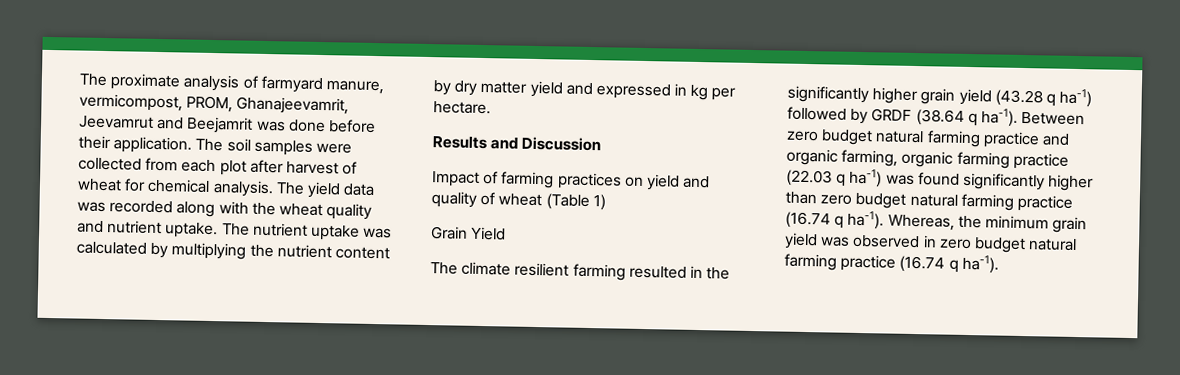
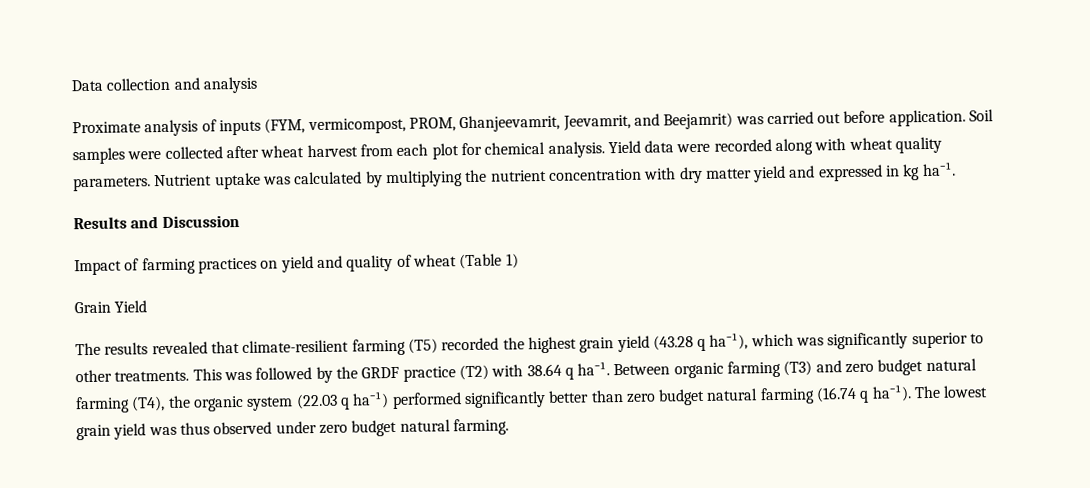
- The proximate analysis of farmyard manure, vermicompost, PROM, Ghanajeevamrit, Jeevamrut and Beejamrit was done before their application. The soil samples were collected from each plot after harvest of wheat for chemical analysis. The yield data was recorded along with the wheat quality and nutrient uptake. The nutrient uptake was calculated by multiplying the nutrient content by dry matter yield and expressed in kg per hectare.
+ Data collection and analysis
+ Proximate analysis of inputs (FYM, vermicompost, PROM, Ghanjeevamrit, Jeevamrit, and Beejamrit) was carried out before application. Soil samples were collected after wheat harvest from each plot for chemical analysis. Yield data were recorded along with wheat quality parameters. Nutrient uptake was calculated by multiplying the nutrient concentration with dry matter yield and expressed in kg ha⁻¹.
- The climate resilient farming resulted in the significantly higher grain yield (43.28 q ha-1) followed by GRDF (38.64 q ha-1). Between zero budget natural farming practice and organic farming, organic farming practice (22.03 q ha-1) was found significantly higher than zero budget natural farming practice (16.74 q ha-1). Whereas, the minimum grain yield was observed in zero budget natural farming practice (16.74 q ha-1).
+ The results revealed that climate-resilient farming (T5) recorded the highest grain yield (43.28 q ha⁻¹), which was significantly superior to other treatments. This was followed by the GRDF practice (T2) with 38.64 q ha⁻¹. Between organic farming (T3) and zero budget natural farming (T4), the organic system (22.03 q ha⁻¹) performed significantly better than zero budget natural farming (16.74 q ha⁻¹). The lowest grain yield was thus observed under zero budget natural farming.

